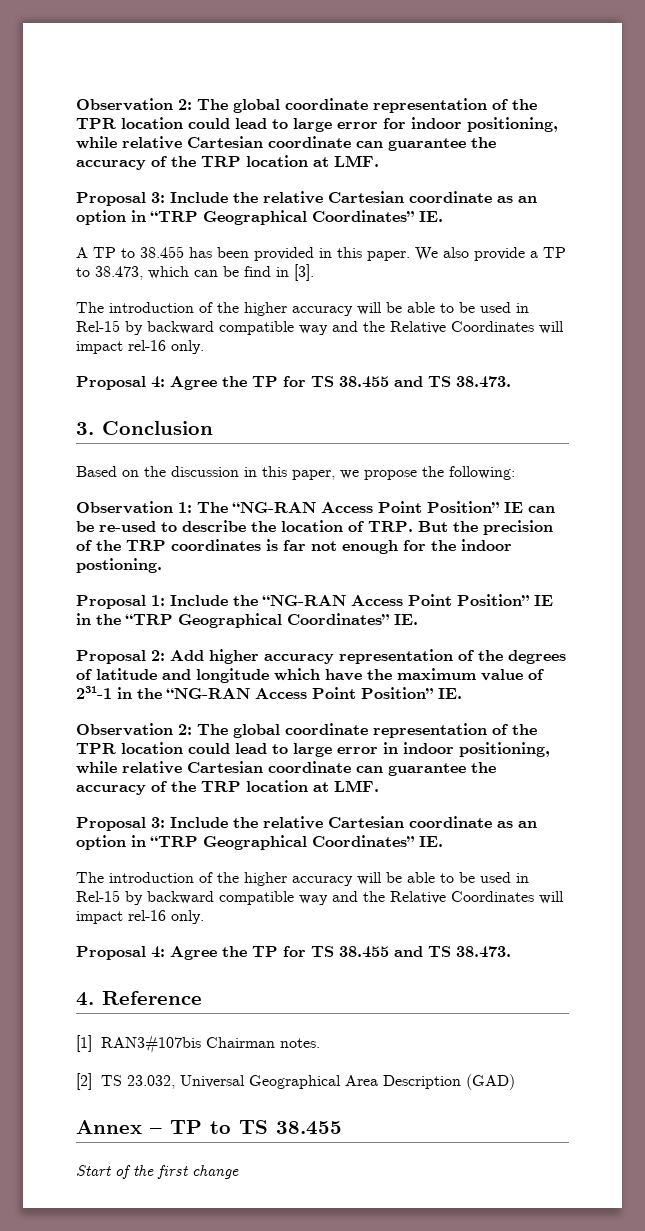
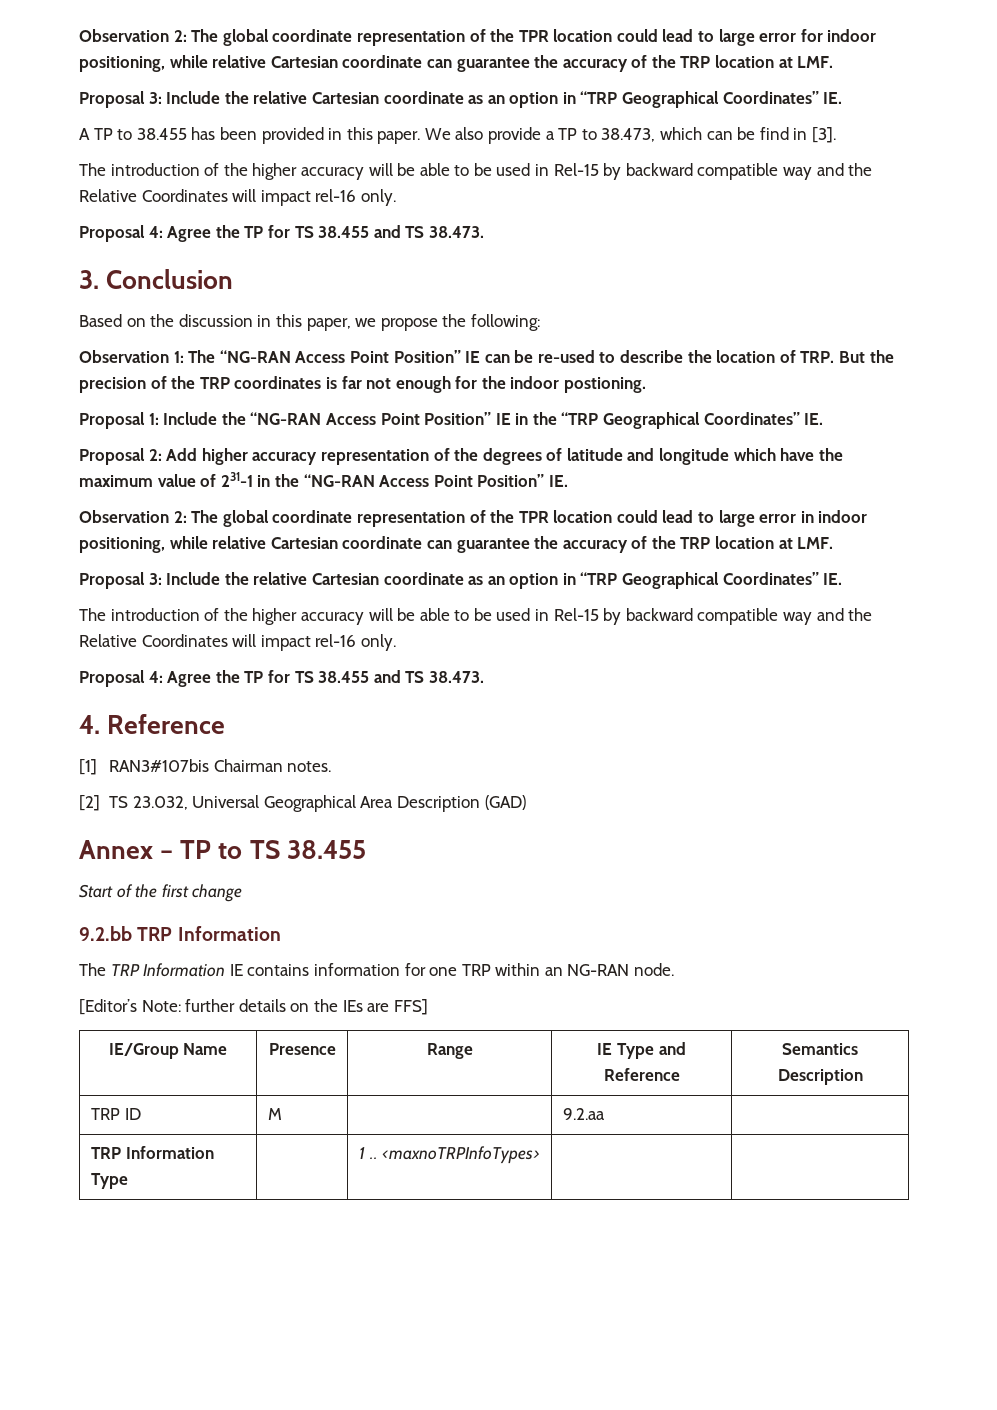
+ 9.2.bb TRP Information
+ The TRP Information IE contains information for one TRP within an NG-RAN node.
+ [Editor’s Note: further details on the IEs are FFS]
+ IE/Group Name | Presence | Range | IE Type and Reference | Semantics Description
+ TRP ID | M | | 9.2.aa |
+ TRP Information Type | | 1 .. <maxnoTRPInfoTypes> | |

